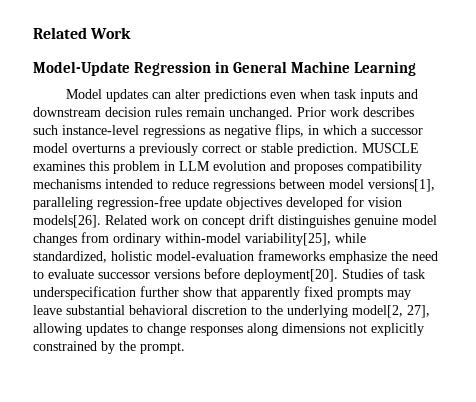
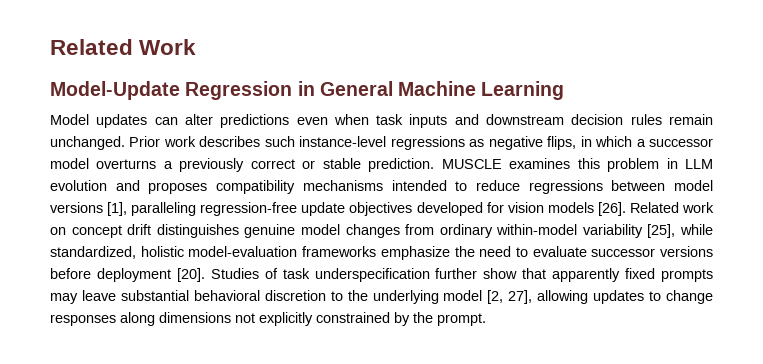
- MUSCLE examines this problem in LLM evolution and proposes compatibility mechanisms intended to reduce regressions between model versions[1], paralleling regression-free update objectives developed for vision models[26].
+ MUSCLE examines this problem in LLM evolution and proposes compatibility mechanisms intended to reduce regressions between model versions [1], paralleling regression-free update objectives developed for vision models [26].
- Related work on concept drift distinguishes genuine model changes from ordinary within-model variability[25], while standardized, holistic model-evaluation frameworks emphasize the need to evaluate successor versions before deployment[20].
+ Related work on concept drift distinguishes genuine model changes from ordinary within-model variability [25], while standardized, holistic model-evaluation frameworks emphasize the need to evaluate successor versions before deployment [20].
- Studies of task underspecification further show that apparently fixed prompts may leave substantial behavioral discretion to the underlying model[2, 27], allowing updates to change responses along dimensions not explicitly constrained by the prompt.
+ Studies of task underspecification further show that apparently fixed prompts may leave substantial behavioral discretion to the underlying model [2, 27], allowing updates to change responses along dimensions not explicitly constrained by the prompt.

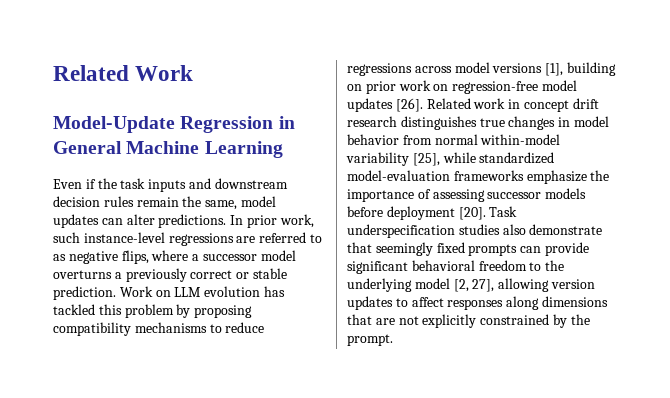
- Model updates can alter predictions even when task inputs and downstream decision rules remain unchanged. Prior work describes such instance-level regressions as negative flips, in which a successor model overturns a previously correct or stable prediction.
+ Even if the task inputs and downstream decision rules remain the same, model updates can alter predictions. In prior work, such instance-level regressions are referred to as negative flips, where a successor model overturns a previously correct or stable prediction.
- MUSCLE examines this problem in LLM evolution and proposes compatibility mechanisms intended to reduce regressions between model versions [1], paralleling regression-free update objectives developed for vision models [26].
+ Work on LLM evolution has tackled this problem by proposing compatibility mechanisms to reduce regressions across model versions [1], building on prior work on regression-free model updates [26].
- Related work on concept drift distinguishes genuine model changes from ordinary within-model variability [25], while standardized, holistic model-evaluation frameworks emphasize the need to evaluate successor versions before deployment [20]. Studies of task underspecification further show that apparently fixed prompts may leave substantial behavioral discretion to the underlying model [2, 27], allowing updates to change responses along dimensions not explicitly constrained by the prompt.
+ Related work in concept drift research distinguishes true changes in model behavior from normal within-model variability [25], while standardized model-evaluation frameworks emphasize the importance of assessing successor models before deployment [20]. Task underspecification studies also demonstrate that seemingly fixed prompts can provide significant behavioral freedom to the underlying model [2, 27], allowing version updates to affect responses along dimensions that are not explicitly constrained by the prompt.

